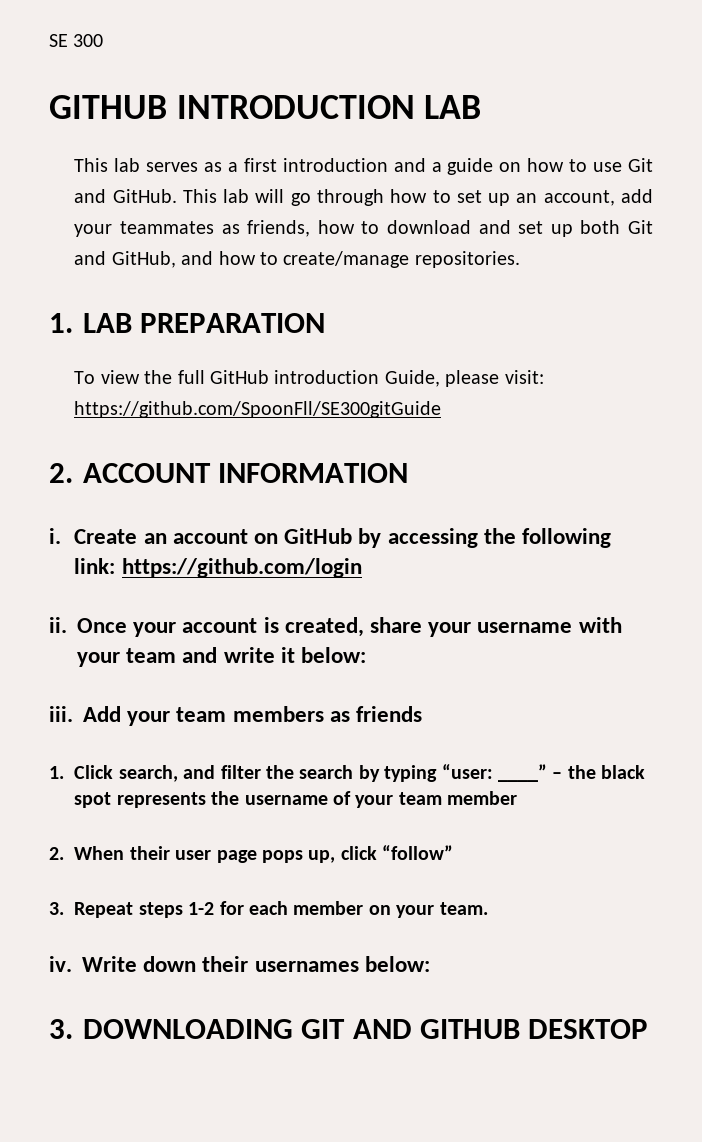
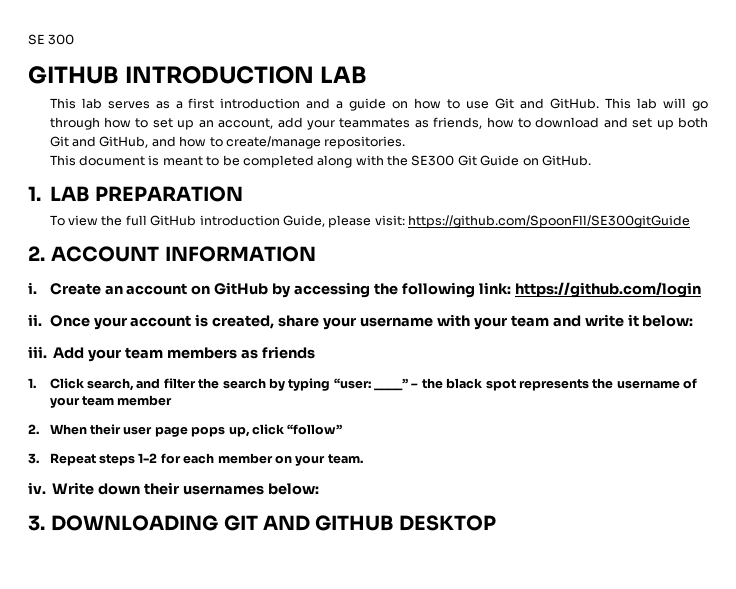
+ This document is meant to be completed along with the SE300 Git Guide on GitHub.

